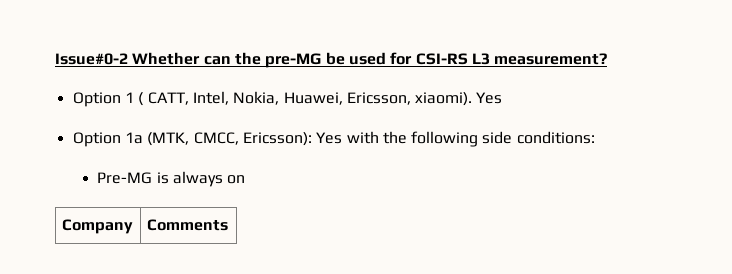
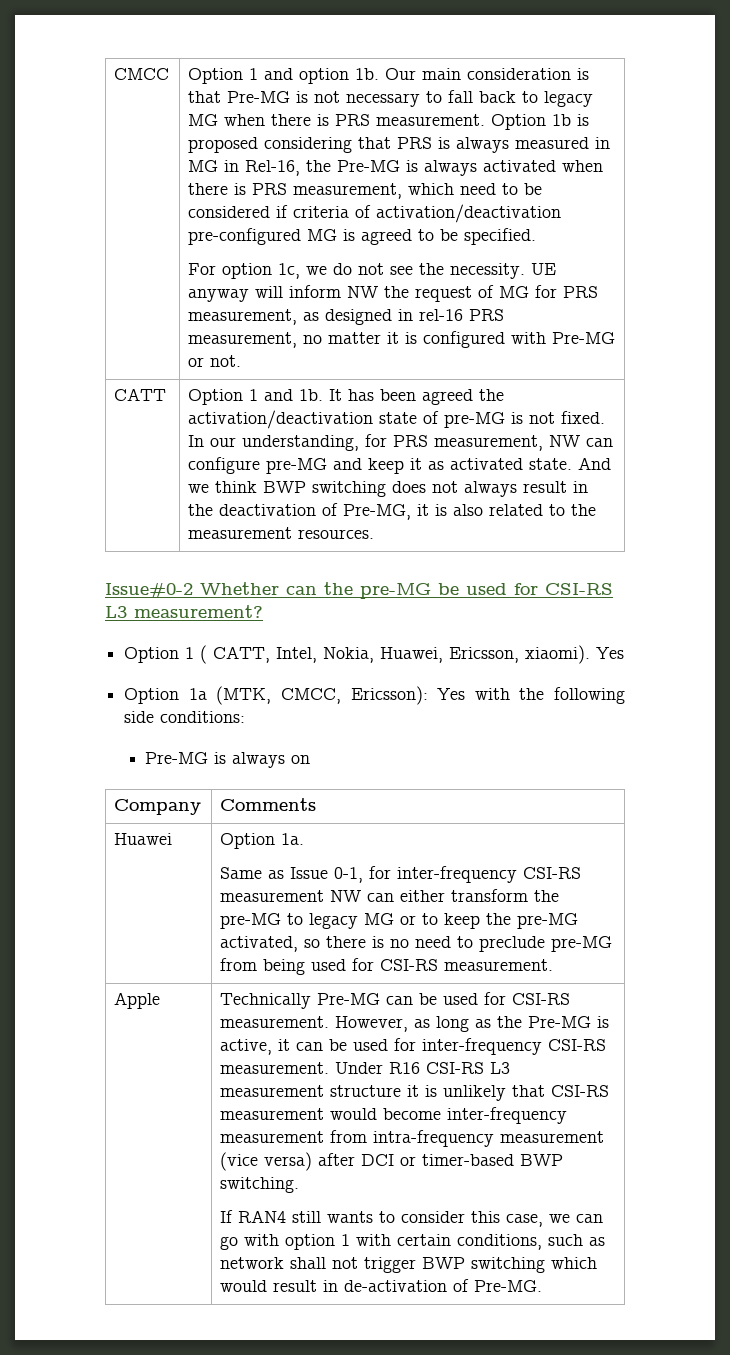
+ CMCC | Option 1 and option 1b. Our main consideration is that Pre-MG is not necessary to fall back to legacy MG when there is PRS measurement. Option 1b is proposed considering that PRS is always measured in MG in Rel-16, the Pre-MG is always activated when there is PRS measurement, which need to be considered if criteria of activation/deactivation pre-configured MG is agreed to be specified.
+ For option 1c, we do not see the necessity. UE anyway will inform NW the request of MG for PRS measurement, as designed in rel-16 PRS measurement, no matter it is configured with Pre-MG or not.
+ CATT | Option 1 and 1b. It has been agreed the activation/deactivation state of pre-MG is not fixed. In our understanding, for PRS measurement, NW can configure pre-MG and keep it as activated state. And we think BWP switching does not always result in the deactivation of Pre-MG, it is also related to the measurement resources.
+ Huawei | Option 1a.
+ Same as Issue 0-1, for inter-frequency CSI-RS measurement NW can either transform the pre-MG to legacy MG or to keep the pre-MG activated, so there is no need to preclude pre-MG from being used for CSI-RS measurement.
+ Apple | Technically Pre-MG can be used for CSI-RS measurement. However, as long as the Pre-MG is active, it can be used for inter-frequency CSI-RS measurement. Under R16 CSI-RS L3 measurement structure it is unlikely that CSI-RS measurement would become inter-frequency measurement from intra-frequency measurement (vice versa) after DCI or timer-based BWP switching.
+ If RAN4 still wants to consider this case, we can go with option 1 with certain conditions, such as network shall not trigger BWP switching which would result in de-activation of Pre-MG.

